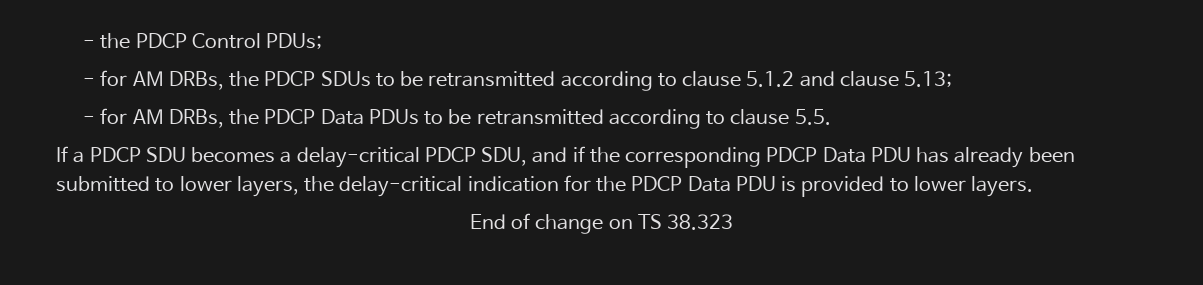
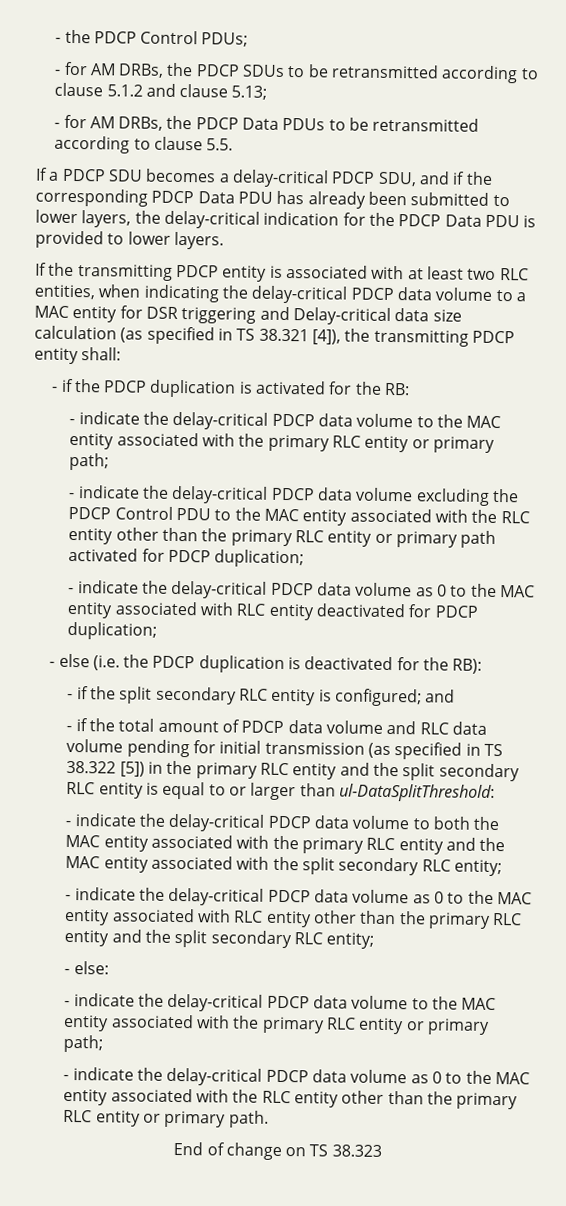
+ If the transmitting PDCP entity is associated with at least two RLC entities, when indicating the delay-critical PDCP data volume to a MAC entity for DSR triggering and Delay-critical data size calculation (as specified in TS 38.321 [4]), the transmitting PDCP entity shall:
+ - if the PDCP duplication is activated for the RB:
+ - indicate the delay-critical PDCP data volume to the MAC entity associated with the primary RLC entity or primary path;
+ - indicate the delay-critical PDCP data volume excluding the PDCP Control PDU to the MAC entity associated with the RLC entity other than the primary RLC entity or primary path activated for PDCP duplication;
+ - indicate the delay-critical PDCP data volume as 0 to the MAC entity associated with RLC entity deactivated for PDCP duplication;
+ - else (i.e. the PDCP duplication is deactivated for the RB):
+ - if the split secondary RLC entity is configured; and
+ - if the total amount of PDCP data volume and RLC data volume pending for initial transmission (as specified in TS 38.322 [5]) in the primary RLC entity and the split secondary RLC entity is equal to or larger than ul-DataSplitThreshold:
+ - indicate the delay-critical PDCP data volume to both the MAC entity associated with the primary RLC entity and the MAC entity associated with the split secondary RLC entity;
+ - indicate the delay-critical PDCP data volume as 0 to the MAC entity associated with RLC entity other than the primary RLC entity and the split secondary RLC entity;
+ - else:
+ - indicate the delay-critical PDCP data volume to the MAC entity associated with the primary RLC entity or primary path;
+ - indicate the delay-critical PDCP data volume as 0 to the MAC entity associated with the RLC entity other than the primary RLC entity or primary path.

